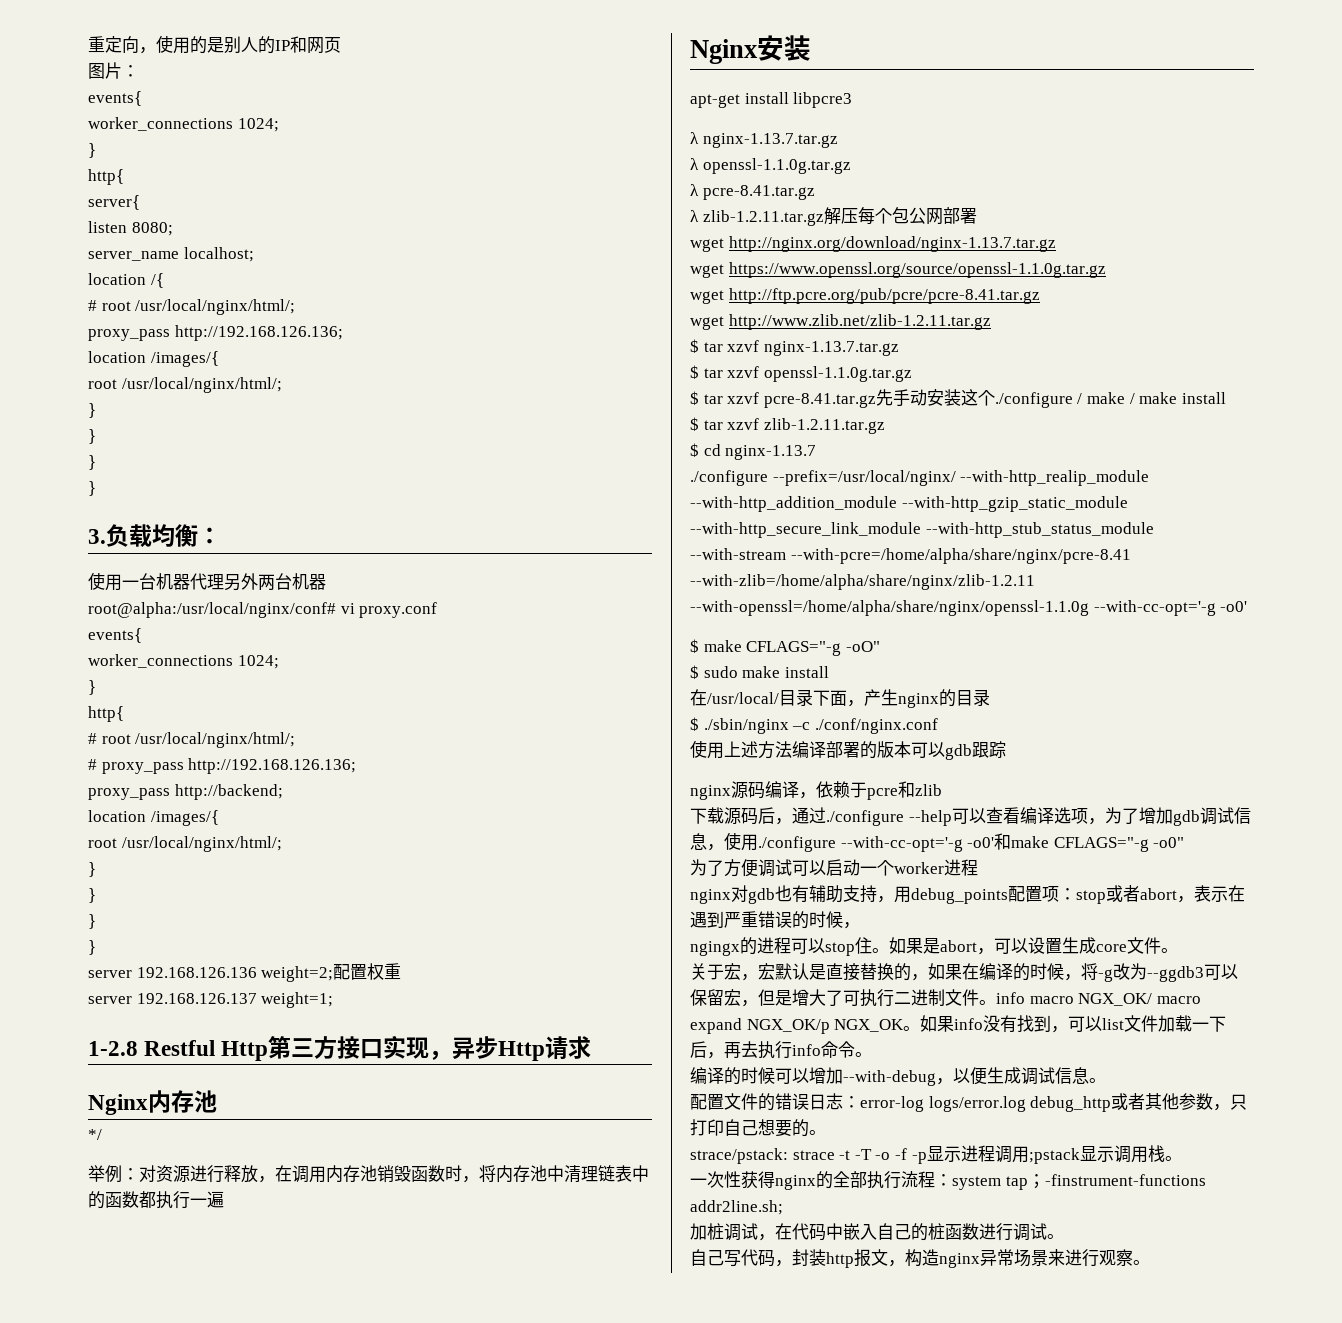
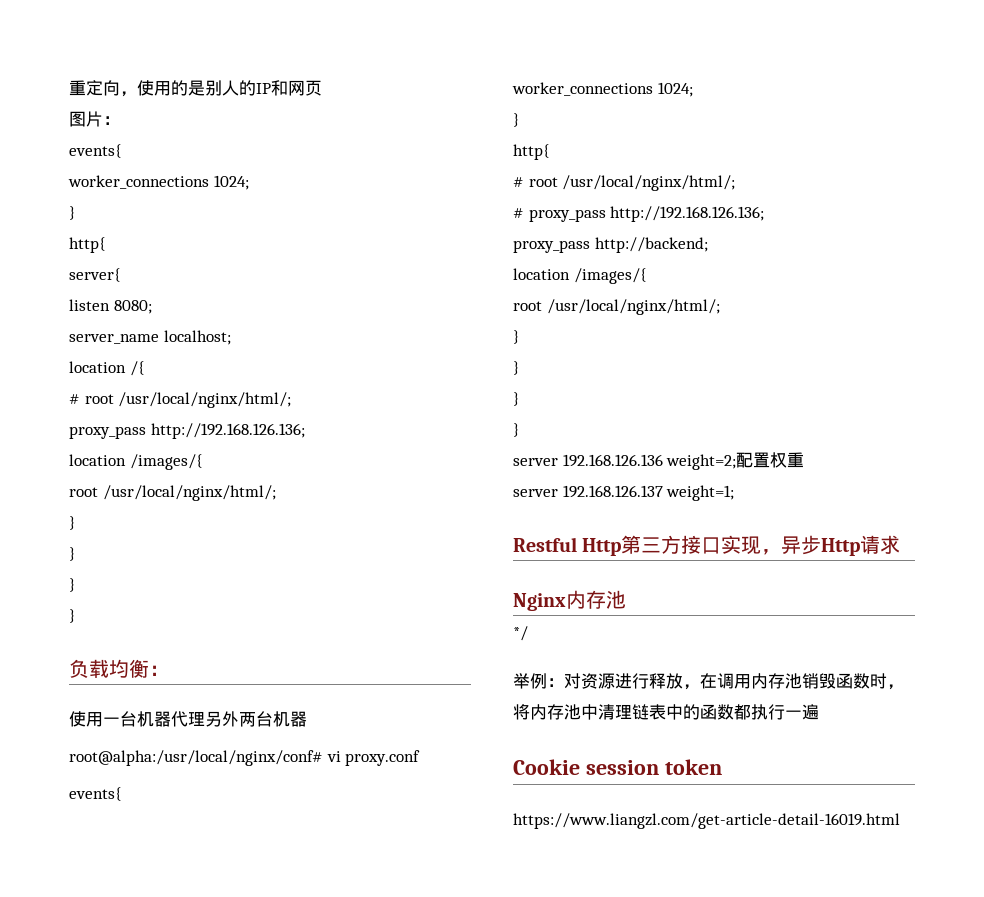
- 3.负载均衡：
+ 负载均衡：
- 1-2.8 Restful Http第三方接口实现，异步Http请求
+ Restful Http第三方接口实现，异步Http请求
- Nginx安装
- apt-get install libpcre3
- λ nginx-1.13.7.tar.gz
- λ openssl-1.1.0g.tar.gz
- λ pcre-8.41.tar.gz
- λ zlib-1.2.11.tar.gz解压每个包公网部署
- wget http://nginx.org/download/nginx-1.13.7.tar.gz
- wget https://www.openssl.org/source/openssl-1.1.0g.tar.gz
- wget http://ftp.pcre.org/pub/pcre/pcre-8.41.tar.gz
- wget http://www.zlib.net/zlib-1.2.11.tar.gz
- $ tar xzvf nginx-1.13.7.tar.gz
- $ tar xzvf openssl-1.1.0g.tar.gz
- $ tar xzvf pcre-8.41.tar.gz先手动安装这个./configure / make / make install
- $ tar xzvf zlib-1.2.11.tar.gz
- $ cd nginx-1.13.7
- ./configure --prefix=/usr/local/nginx/ --with-http_realip_module --with-http_addition_module --with-http_gzip_static_module --with-http_secure_link_module --with-http_stub_status_module --with-stream --with-pcre=/home/alpha/share/nginx/pcre-8.41 --with-zlib=/home/alpha/share/nginx/zlib-1.2.11 --with-openssl=/home/alpha/share/nginx/openssl-1.1.0g --with-cc-opt='-g -o0'
- $ make CFLAGS="-g -oO"
- $ sudo make install
- 在/usr/local/目录下面，产生nginx的目录
- $ ./sbin/nginx –c ./conf/nginx.conf
- 使用上述方法编译部署的版本可以gdb跟踪
- nginx源码编译，依赖于pcre和zlib
- 下载源码后，通过./configure --help可以查看编译选项，为了增加gdb调试信息，使用./configure --with-cc-opt='-g -o0'和make CFLAGS="-g -o0"
- 为了方便调试可以启动一个worker进程
- nginx对gdb也有辅助支持，用debug_points配置项：stop或者abort，表示在遇到严重错误的时候，
- ngingx的进程可以stop住。如果是abort，可以设置生成core文件。
- 关于宏，宏默认是直接替换的，如果在编译的时候，将-g改为--ggdb3可以保留宏，但是增大了可执行二进制文件。info macro NGX_OK/ macro expand NGX_OK/p NGX_OK。如果info没有找到，可以list文件加载一下后，再去执行info命令。
- 编译的时候可以增加--with-debug，以便生成调试信息。
- 配置文件的错误日志：error-log logs/error.log debug_http或者其他参数，只打印自己想要的。
- strace/pstack: strace -t -T -o -f -p显示进程调用;pstack显示调用栈。
- 一次性获得nginx的全部执行流程：system tap；-finstrument-functions addr2line.sh;
- 加桩调试，在代码中嵌入自己的桩函数进行调试。
- 自己写代码，封装http报文，构造nginx异常场景来进行观察。
+ Cookie session token
+ https://www.liangzl.com/get-article-detail-16019.html

